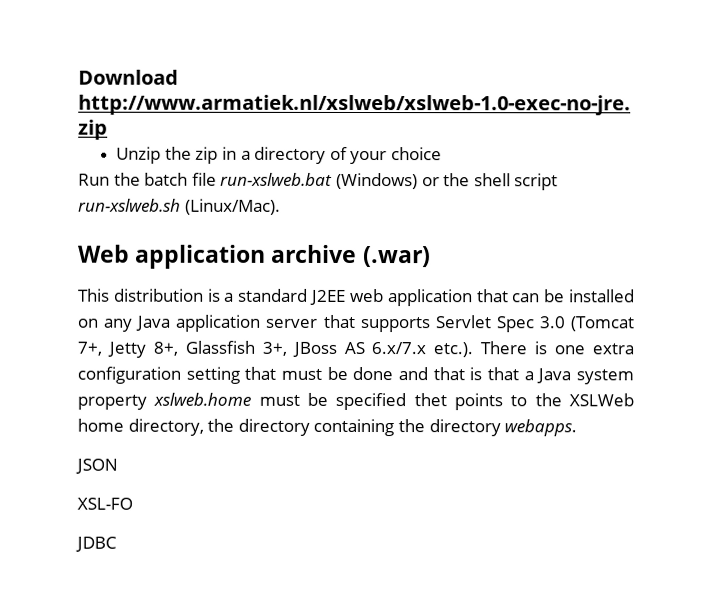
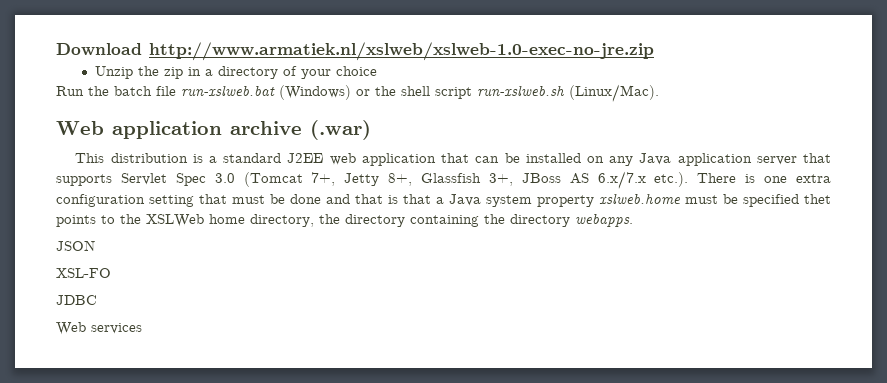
+ Web services

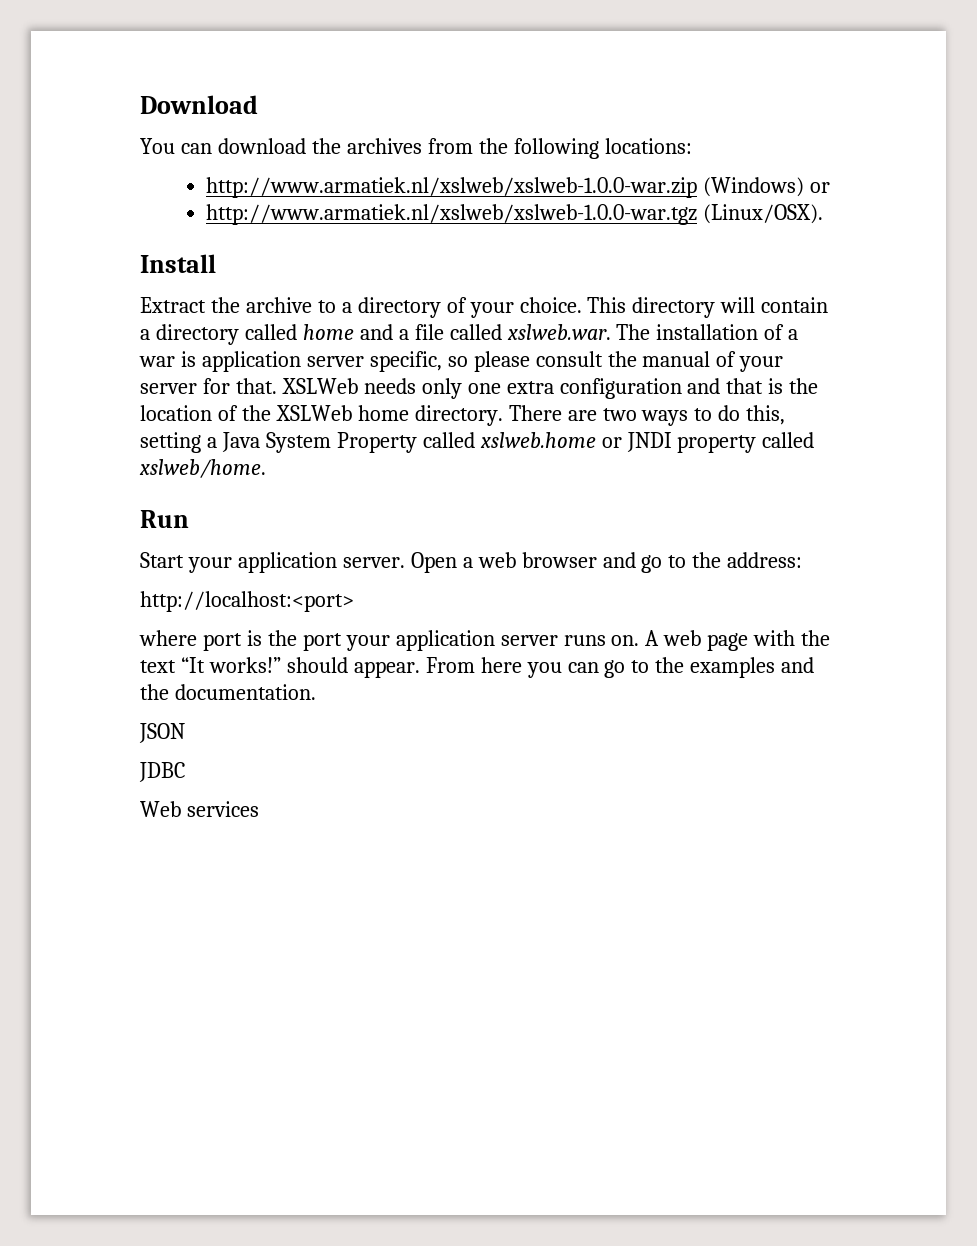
- Download http://www.armatiek.nl/xslweb/xslweb-1.0-exec-no-jre.zip
- Unzip the zip in a directory of your choice
- Run the batch file run-xslweb.bat (Windows) or the shell script run-xslweb.sh (Linux/Mac).
- Web application archive (.war)
- This distribution is a standard J2EE web application that can be installed on any Java application server that supports Servlet Spec 3.0 (Tomcat 7+, Jetty 8+, Glassfish 3+, JBoss AS 6.x/7.x etc.). There is one extra configuration setting that must be done and that is that a Java system property xslweb.home must be specified thet points to the XSLWeb home directory, the directory containing the directory webapps.
+ Download
+ You can download the archives from the following locations:
+ http://www.armatiek.nl/xslweb/xslweb-1.0.0-war.zip (Windows) or
+ http://www.armatiek.nl/xslweb/xslweb-1.0.0-war.tgz (Linux/OSX).
+ Install
+ Extract the archive to a directory of your choice. This directory will contain a directory called home and a file called xslweb.war. The installation of a war is application server specific, so please consult the manual of your server for that. XSLWeb needs only one extra configuration and that is the location of the XSLWeb home directory. There are two ways to do this, setting a Java System Property called xslweb.home or JNDI property called xslweb/home.
+ Run
+ Start your application server. Open a web browser and go to the address:
+ http://localhost:<port>
+ where port is the port your application server runs on. A web page with the text “It works!” should appear. From here you can go to the examples and the documentation.
- XSL-FO

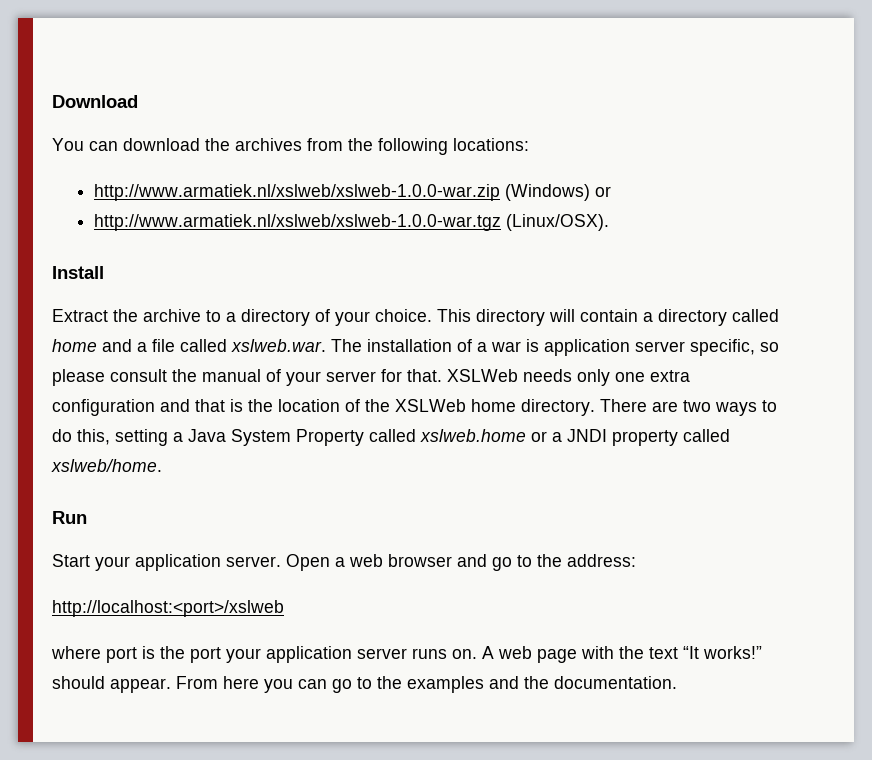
- There are two ways to do this, setting a Java System Property called xslweb.home or JNDI property called xslweb/home.
+ There are two ways to do this, setting a Java System Property called xslweb.home or a JNDI property called xslweb/home.
- http://localhost:<port>
+ http://localhost:<port>/xslweb
- JSON
- JDBC
- Web services

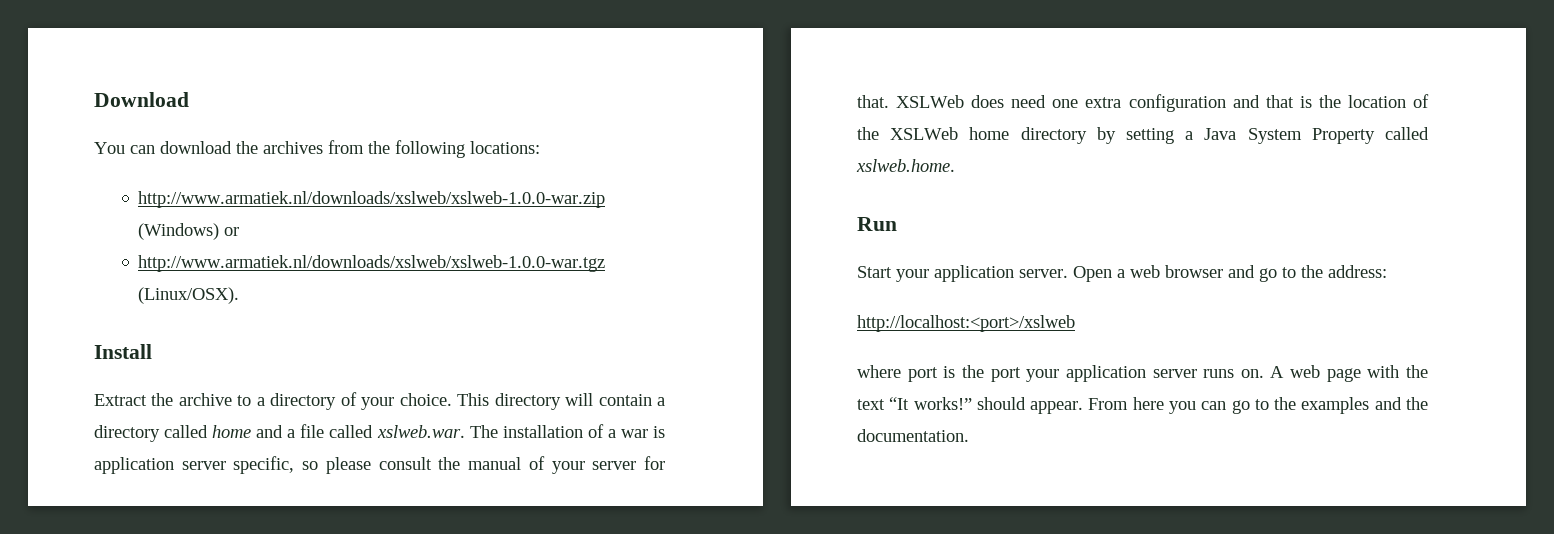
- http://www.armatiek.nl/xslweb/xslweb-1.0.0-war.zip (Windows) or
+ http://www.armatiek.nl/downloads/xslweb/xslweb-1.0.0-war.zip (Windows) or
- http://www.armatiek.nl/xslweb/xslweb-1.0.0-war.tgz (Linux/OSX).
+ http://www.armatiek.nl/downloads/xslweb/xslweb-1.0.0-war.tgz (Linux/OSX).
- XSLWeb needs only one extra configuration and that is the location of the XSLWeb home directory. There are two ways to do this, setting a Java System Property called xslweb.home or a JNDI property called xslweb/home.
+ XSLWeb does need one extra configuration and that is the location of the XSLWeb home directory by setting a Java System Property called xslweb.home.

